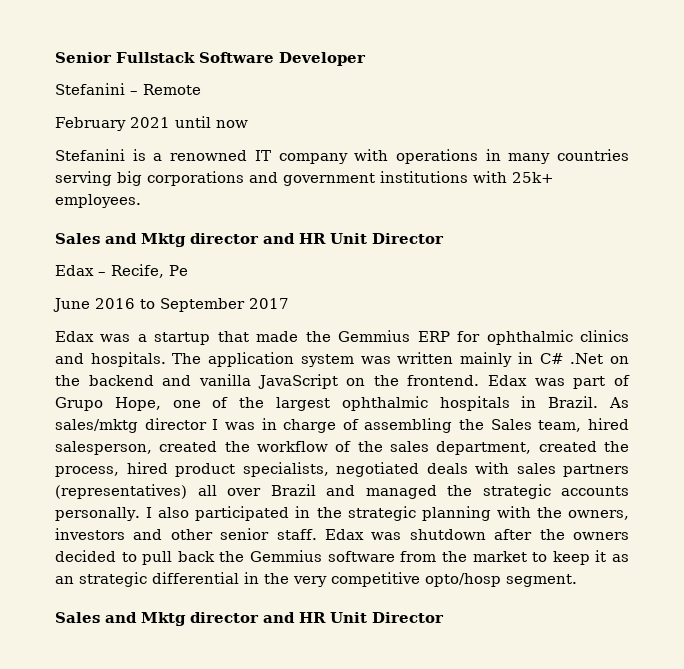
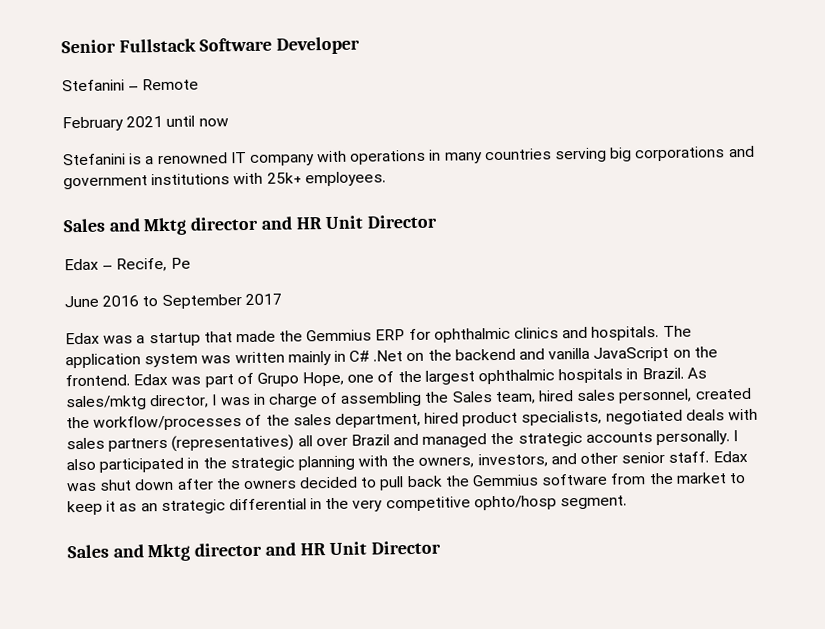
- As sales/mktg director I was in charge of assembling the Sales team, hired salesperson, created the workflow of the sales department, created the process, hired product specialists, negotiated deals with sales partners (representatives) all over Brazil and managed the strategic accounts personally.
+ As sales/mktg director, I was in charge of assembling the Sales team, hired sales personnel, created the workflow/processes of the sales department, hired product specialists, negotiated deals with sales partners (representatives) all over Brazil and managed the strategic accounts personally.
- I also participated in the strategic planning with the owners, investors and other senior staff.
+ I also participated in the strategic planning with the owners, investors, and other senior staff.
- Edax was shutdown after the owners decided to pull back the Gemmius software from the market to keep it as an strategic differential in the very competitive opto/hosp segment.
+ Edax was shut down after the owners decided to pull back the Gemmius software from the market to keep it as an strategic differential in the very competitive ophto/hosp segment.

